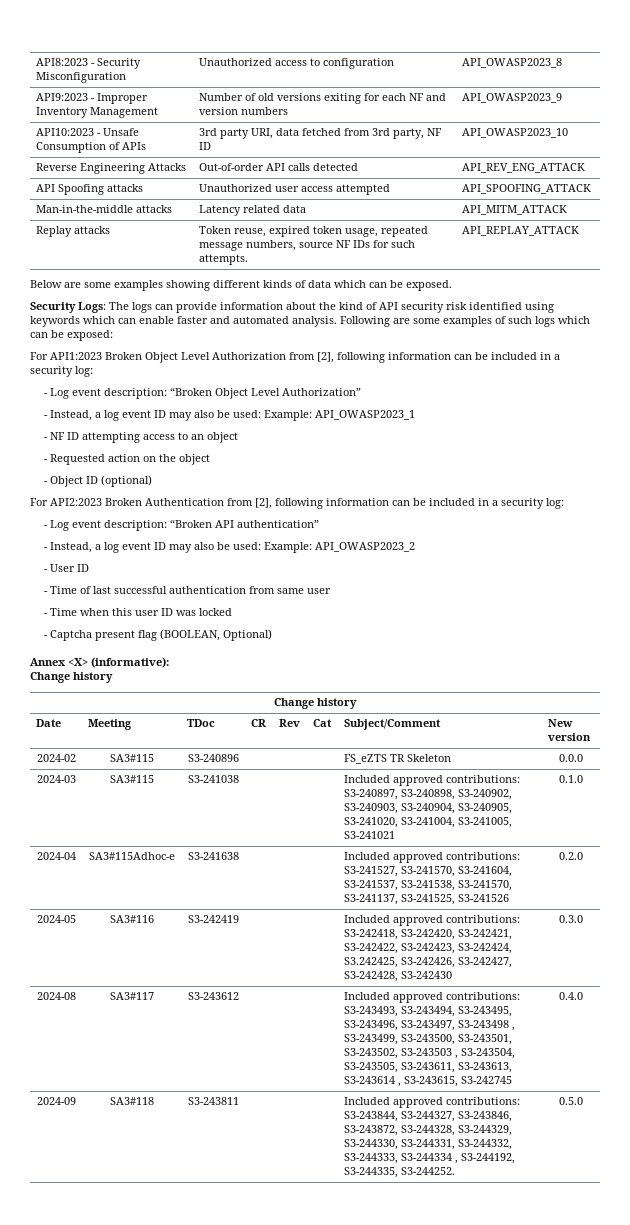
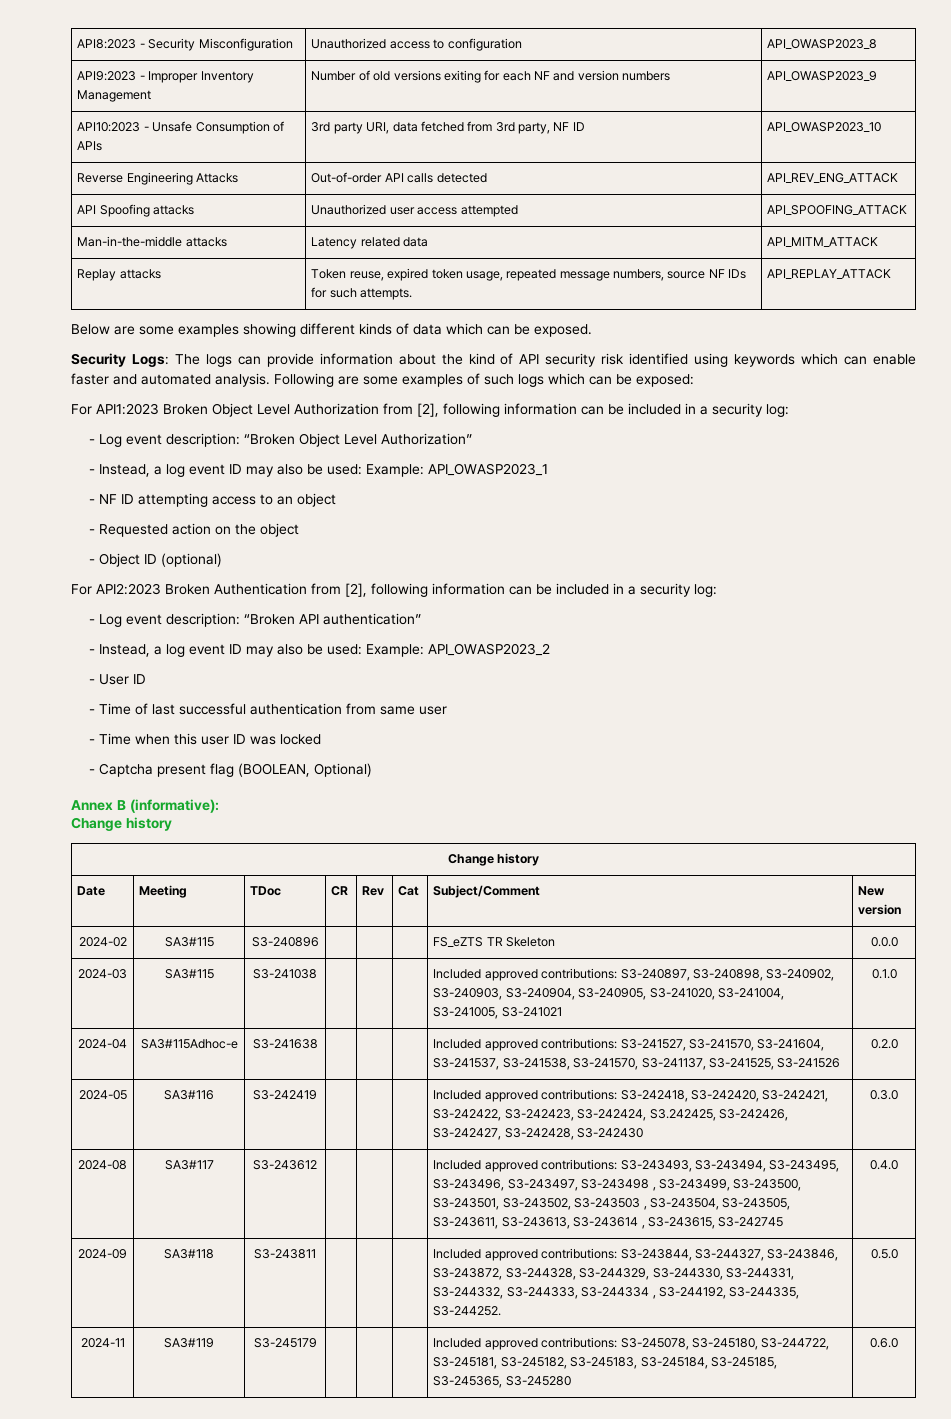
- Annex <X> (informative):
+ Annex B (informative):
+ 2024-11 | SA3#119 | S3‑245179 | | | | Included approved contributions: S3‑245078, S3‑245180, S3‑244722, S3‑245181, S3‑245182, S3‑245183, S3‑245184, S3‑245185, S3‑245365, S3‑245280 | 0.6.0

